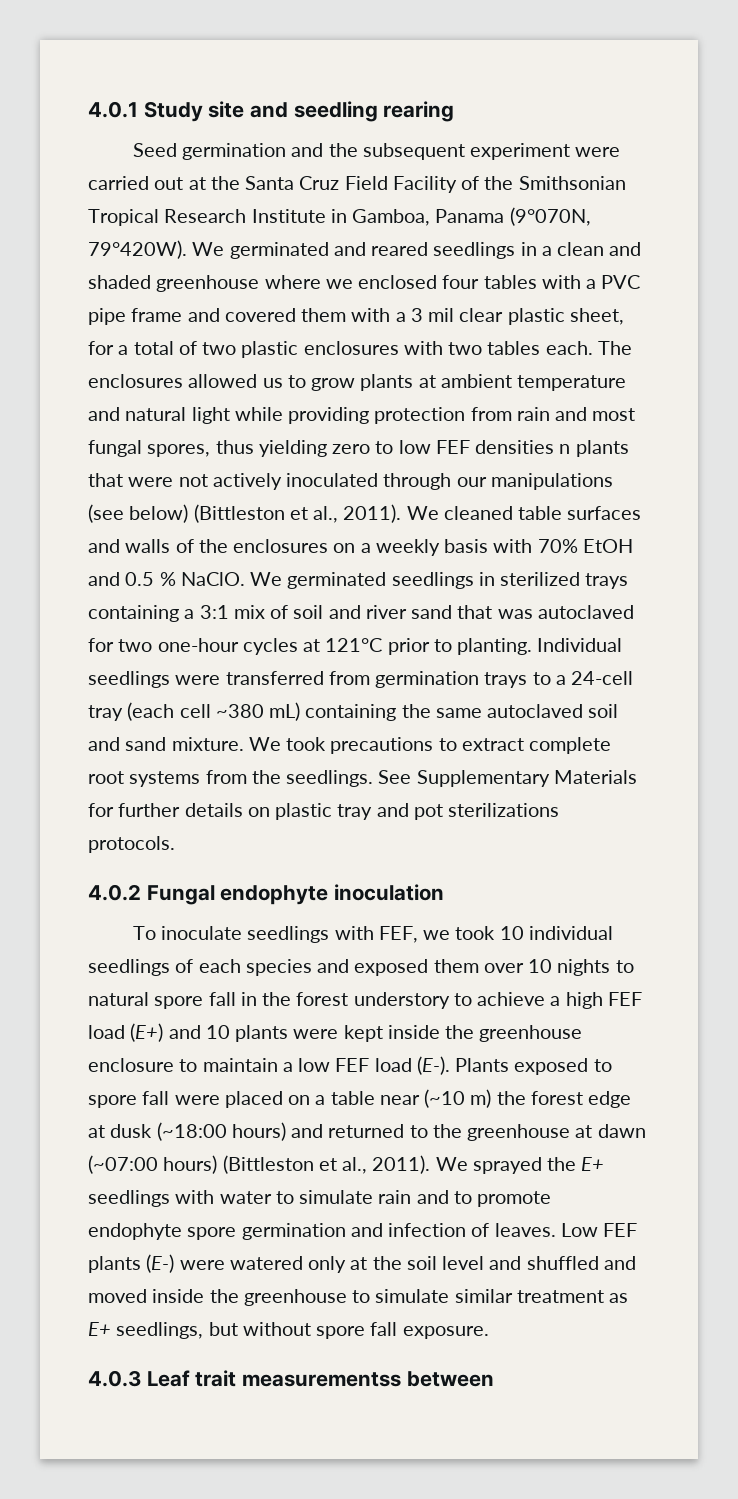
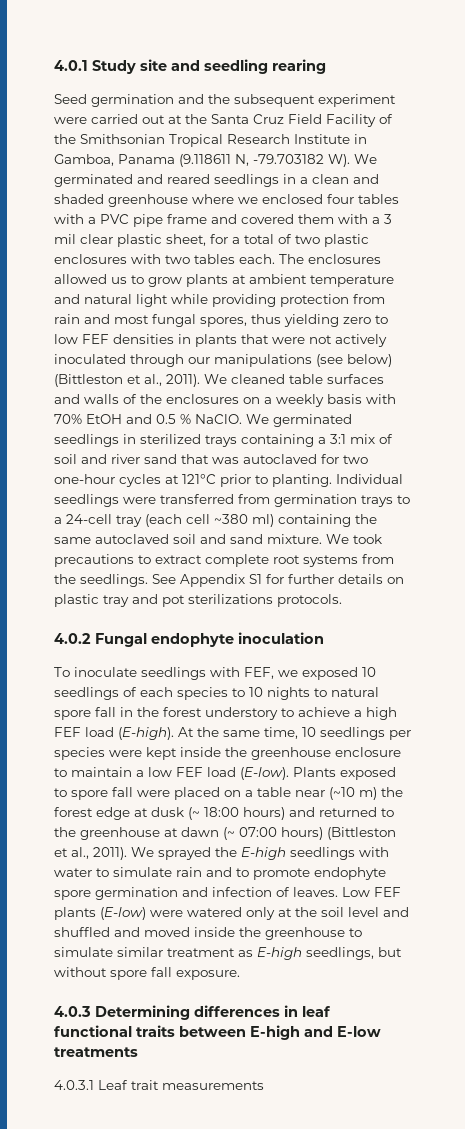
- Seed germination and the subsequent experiment were carried out at the Santa Cruz Field Facility of the Smithsonian Tropical Research Institute in Gamboa, Panama (9°070N, 79°420W). We germinated and reared seedlings in a clean and shaded greenhouse where we enclosed four tables with a PVC pipe frame and covered them with a 3 mil clear plastic sheet, for a total of two plastic enclosures with two tables each.
+ Seed germination and the subsequent experiment were carried out at the Santa Cruz Field Facility of the Smithsonian Tropical Research Institute in Gamboa, Panama (9.118611 N, -79.703182 W). We germinated and reared seedlings in a clean and shaded greenhouse where we enclosed four tables with a PVC pipe frame and covered them with a 3 mil clear plastic sheet, for a total of two plastic enclosures with two tables each.
- The enclosures allowed us to grow plants at ambient temperature and natural light while providing protection from rain and most fungal spores, thus yielding zero to low FEF densities n plants that were not actively inoculated through our manipulations (see below) (Bittleston et al., 2011).
+ The enclosures allowed us to grow plants at ambient temperature and natural light while providing protection from rain and most fungal spores, thus yielding zero to low FEF densities in plants that were not actively inoculated through our manipulations (see below) (Bittleston et al., 2011).
- Individual seedlings were transferred from germination trays to a 24-cell tray (each cell ~380 mL) containing the same autoclaved soil and sand mixture.
+ Individual seedlings were transferred from germination trays to a 24-cell tray (each cell ~380 ml) containing the same autoclaved soil and sand mixture.
- See Supplementary Materials for further details on plastic tray and pot sterilizations protocols.
+ See Appendix S1 for further details on plastic tray and pot sterilizations protocols.
- To inoculate seedlings with FEF, we took 10 individual seedlings of each species and exposed them over 10 nights to natural spore fall in the forest understory to achieve a high FEF load (E+) and 10 plants were kept inside the greenhouse enclosure to maintain a low FEF load (E-). Plants exposed to spore fall were placed on a table near (~10 m) the forest edge at dusk (~18:00 hours) and returned to the greenhouse at dawn (~07:00 hours) (Bittleston et al., 2011).
+ To inoculate seedlings with FEF, we exposed 10 seedlings of each species to 10 nights to natural spore fall in the forest understory to achieve a high FEF load (E-high). At the same time, 10 seedlings per species were kept inside the greenhouse enclosure to maintain a low FEF load (E-low). Plants exposed to spore fall were placed on a table near (~10 m) the forest edge at dusk (~ 18:00 hours) and returned to the greenhouse at dawn (~ 07:00 hours) (Bittleston et al., 2011).
- We sprayed the E+ seedlings with water to simulate rain and to promote endophyte spore germination and infection of leaves.
+ We sprayed the E-high seedlings with water to simulate rain and to promote endophyte spore germination and infection of leaves.
- Low FEF plants (E-) were watered only at the soil level and shuffled and moved inside the greenhouse to simulate similar treatment as E+ seedlings, but without spore fall exposure.
+ Low FEF plants (E-low) were watered only at the soil level and shuffled and moved inside the greenhouse to simulate similar treatment as E-high seedlings, but without spore fall exposure.
- 4.0.3 Leaf trait measurementss between
+ 4.0.3 Determining differences in leaf functional traits between E-high and E-low treatments
+ 4.0.3.1 Leaf trait measurements

